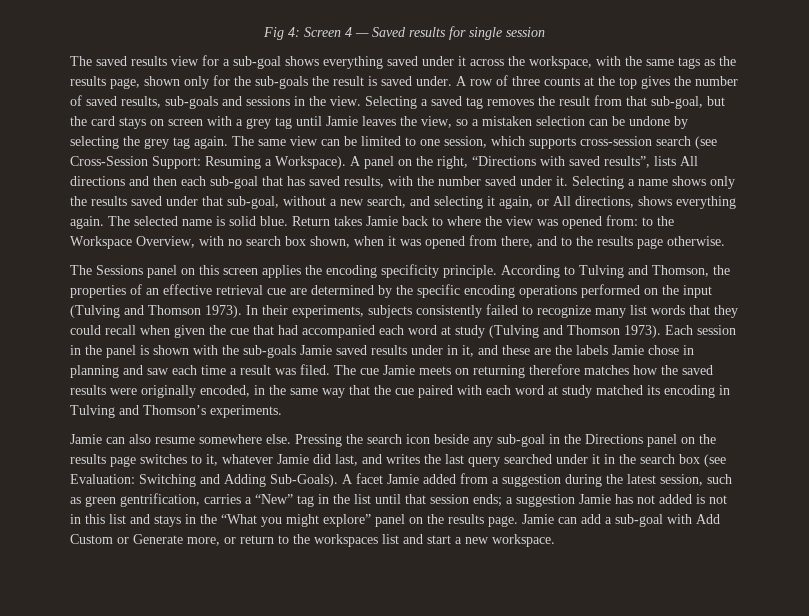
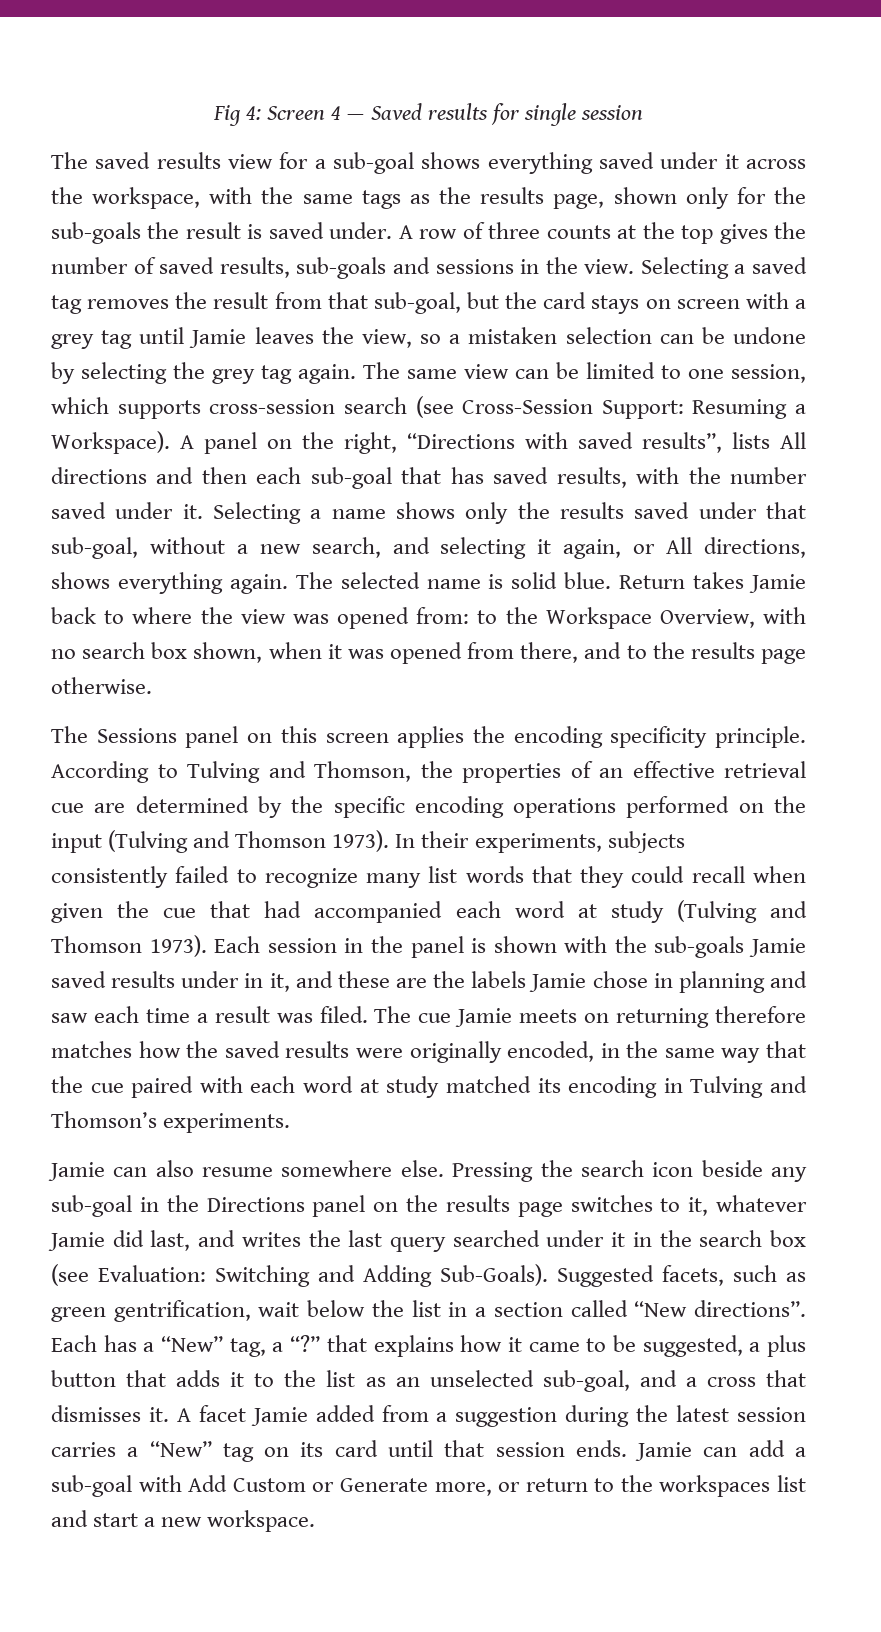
+ Suggested facets, such as green gentrification, wait below the list in a section called “New directions”. Each has a “New” tag, a “?” that explains how it came to be suggested, a plus button that adds it to the list as an unselected sub-goal, and a cross that dismisses it.
- A facet Jamie added from a suggestion during the latest session, such as green gentrification, carries a “New” tag in the list until that session ends; a suggestion Jamie has not added is not in this list and stays in the “What you might explore” panel on the results page.
+ A facet Jamie added from a suggestion during the latest session carries a “New” tag on its card until that session ends.

